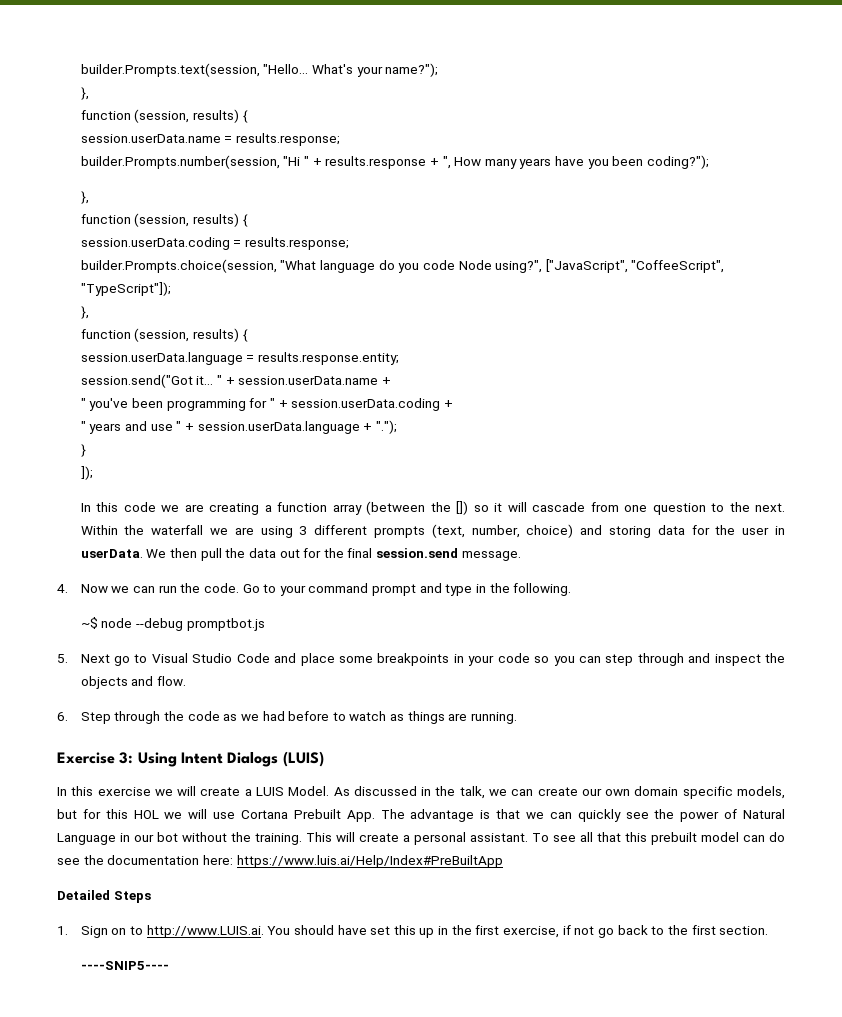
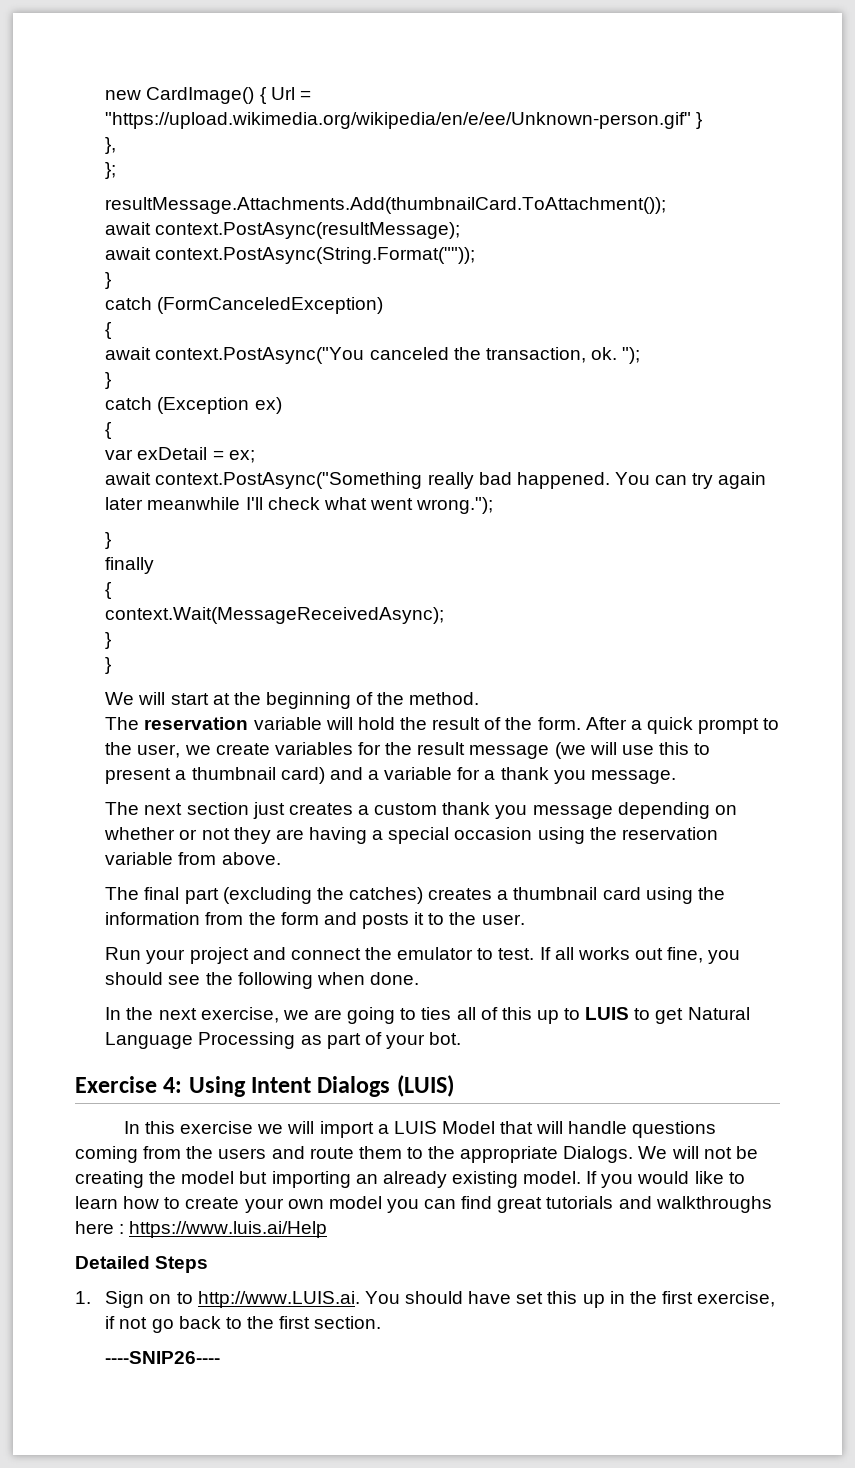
- builder.Prompts.text(session, "Hello... What's your name?");
+ new CardImage() { Url = "https://upload.wikimedia.org/wikipedia/en/e/ee/Unknown-person.gif" }
  },
- function (session, results) {
- session.userData.name = results.response;
- builder.Prompts.number(session, "Hi " + results.response + ", How many years have you been coding?");
- },
- function (session, results) {
- session.userData.coding = results.response;
- builder.Prompts.choice(session, "What language do you code Node using?", ["JavaScript", "CoffeeScript", "TypeScript"]);
- },
- function (session, results) {
- session.userData.language = results.response.entity;
- session.send("Got it... " + session.userData.name +
- " you've been programming for " + session.userData.coding +
- " years and use " + session.userData.language + ".");
+ };
+ resultMessage.Attachments.Add(thumbnailCard.ToAttachment());
+ await context.PostAsync(resultMessage);
+ await context.PostAsync(String.Format(""));
  }
- ]);
- In this code we are creating a function array (between the []) so it will cascade from one question to the next. Within the waterfall we are using 3 different prompts (text, number, choice) and storing data for the user in userData. We then pull the data out for the final session.send message.
- 4. Now we can run the code. Go to your command prompt and type in the following.
- ~$ node --debug promptbot.js
- 5. Next go to Visual Studio Code and place some breakpoints in your code so you can step through and inspect the objects and flow.
- 6. Step through the code as we had before to watch as things are running.
+ catch (FormCanceledException)
+ {
+ await context.PostAsync("You canceled the transaction, ok. ");
+ }
+ catch (Exception ex)
+ {
+ var exDetail = ex;
+ await context.PostAsync("Something really bad happened. You can try again later meanwhile I'll check what went wrong.");
+ }
+ finally
+ {
+ context.Wait(MessageReceivedAsync);
+ }
+ }
+ We will start at the beginning of the method.
+ The reservation variable will hold the result of the form. After a quick prompt to the user, we create variables for the result message (we will use this to present a thumbnail card) and a variable for a thank you message.
+ The next section just creates a custom thank you message depending on whether or not they are having a special occasion using the reservation variable from above.
+ The final part (excluding the catches) creates a thumbnail card using the information from the form and posts it to the user.
+ Run your project and connect the emulator to test. If all works out fine, you should see the following when done.
+ In the next exercise, we are going to ties all of this up to LUIS to get Natural Language Processing as part of your bot.
- Exercise 3: Using Intent Dialogs (LUIS)
+ Exercise 4: Using Intent Dialogs (LUIS)
- In this exercise we will create a LUIS Model. As discussed in the talk, we can create our own domain specific models, but for this HOL we will use Cortana Prebuilt App. The advantage is that we can quickly see the power of Natural Language in our bot without the training. This will create a personal assistant. To see all that this prebuilt model can do see the documentation here: https://www.luis.ai/Help/Index#PreBuiltApp
+ In this exercise we will import a LUIS Model that will handle questions coming from the users and route them to the appropriate Dialogs. We will not be creating the model but importing an already existing model. If you would like to learn how to create your own model you can find great tutorials and walkthroughs here : https://www.luis.ai/Help
- ----SNIP5----
+ ----SNIP26----

